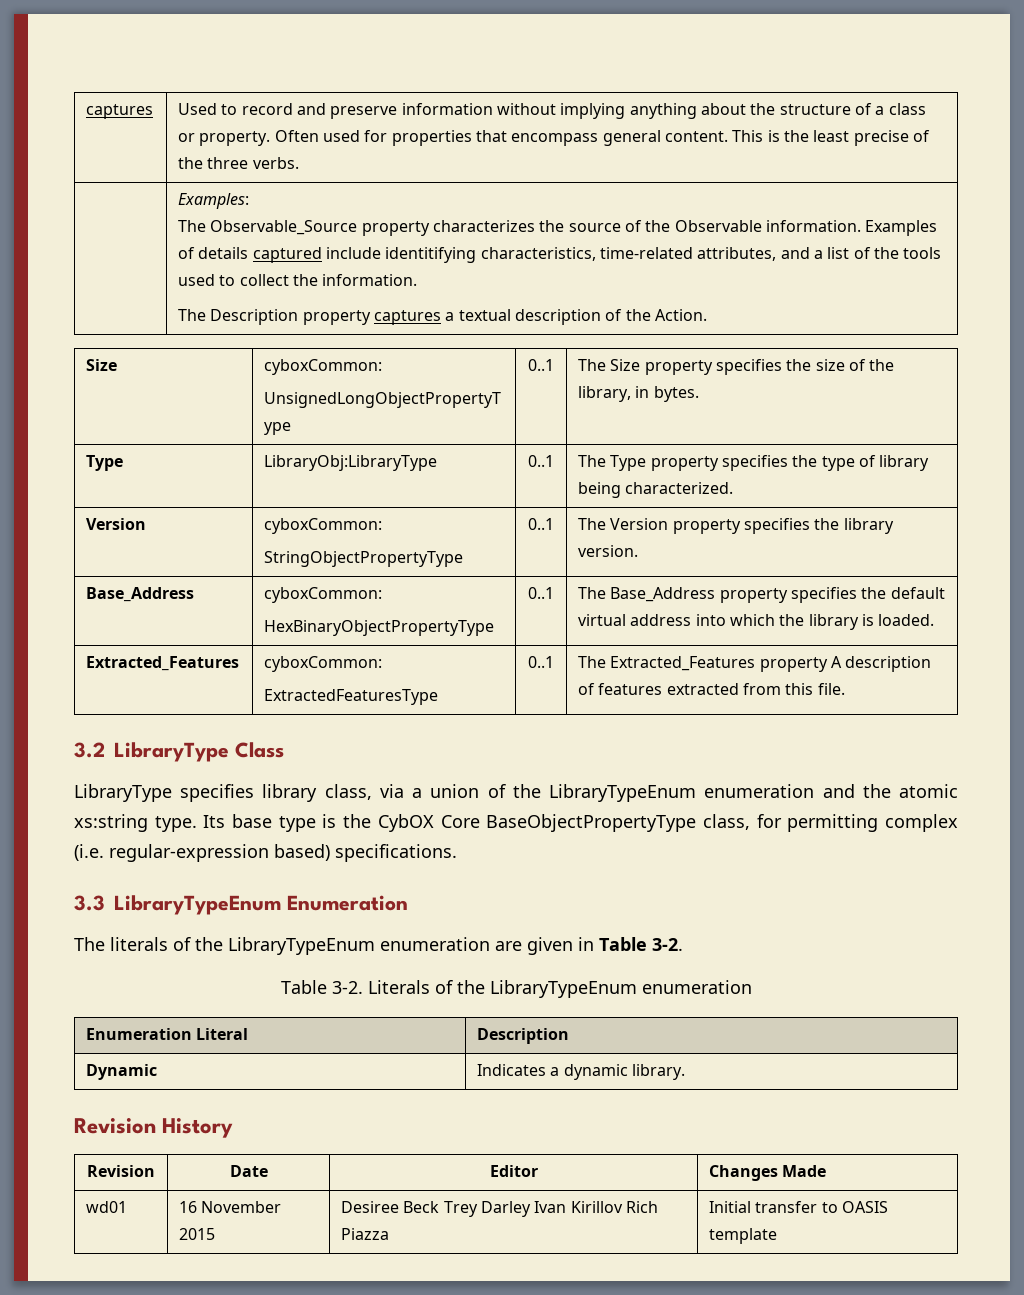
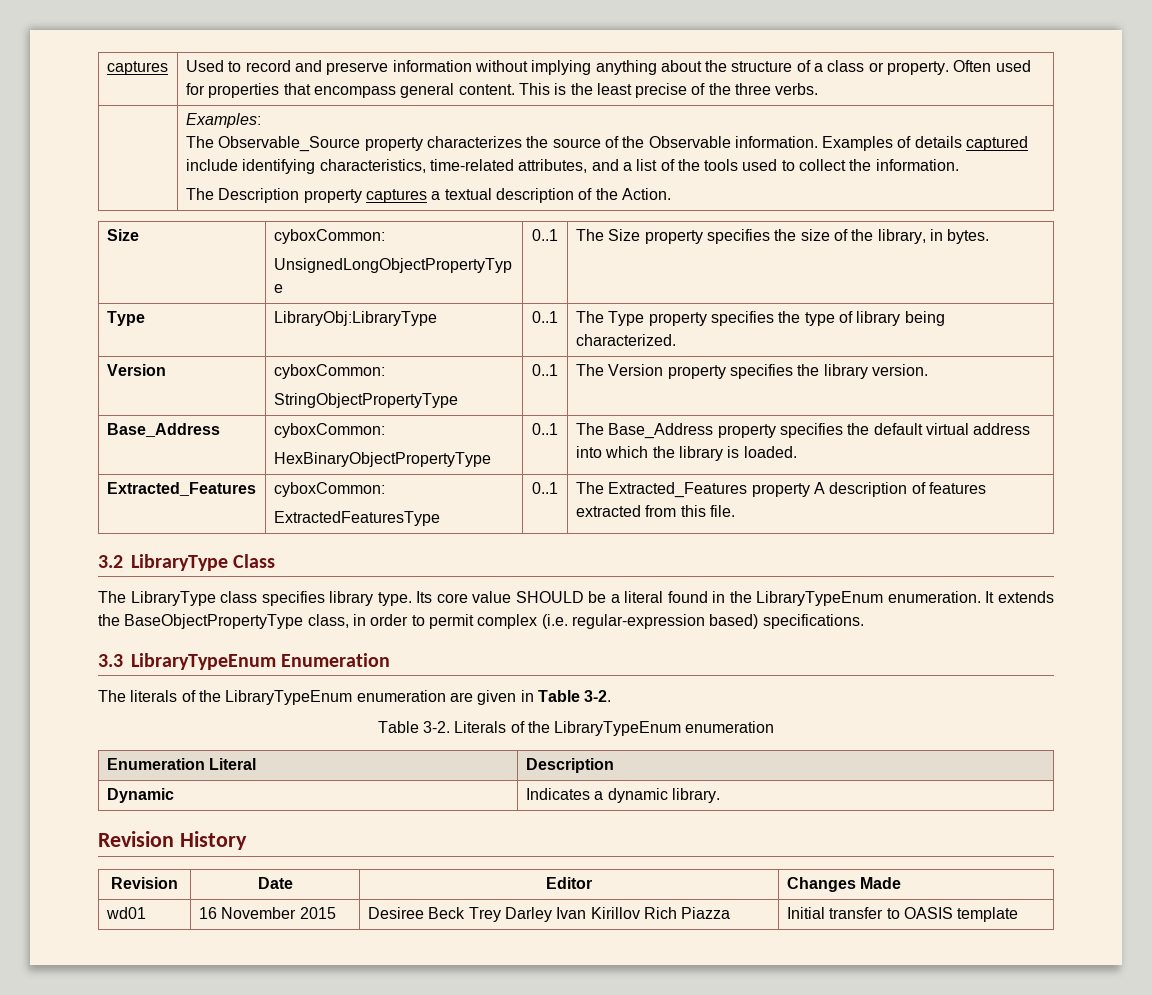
- Examples of details captured include identitifying characteristics, time-related attributes, and a list of the tools used to collect the information.
+ Examples of details captured include identifying characteristics, time-related attributes, and a list of the tools used to collect the information.
- LibraryType specifies library class, via a union of the LibraryTypeEnum enumeration and the atomic xs:string type. Its base type is the CybOX Core BaseObjectPropertyType class, for permitting complex (i.e. regular-expression based) specifications.
+ The LibraryType class specifies library type. Its core value SHOULD be a literal found in the LibraryTypeEnum enumeration. It extends the BaseObjectPropertyType class, in order to permit complex (i.e. regular-expression based) specifications.

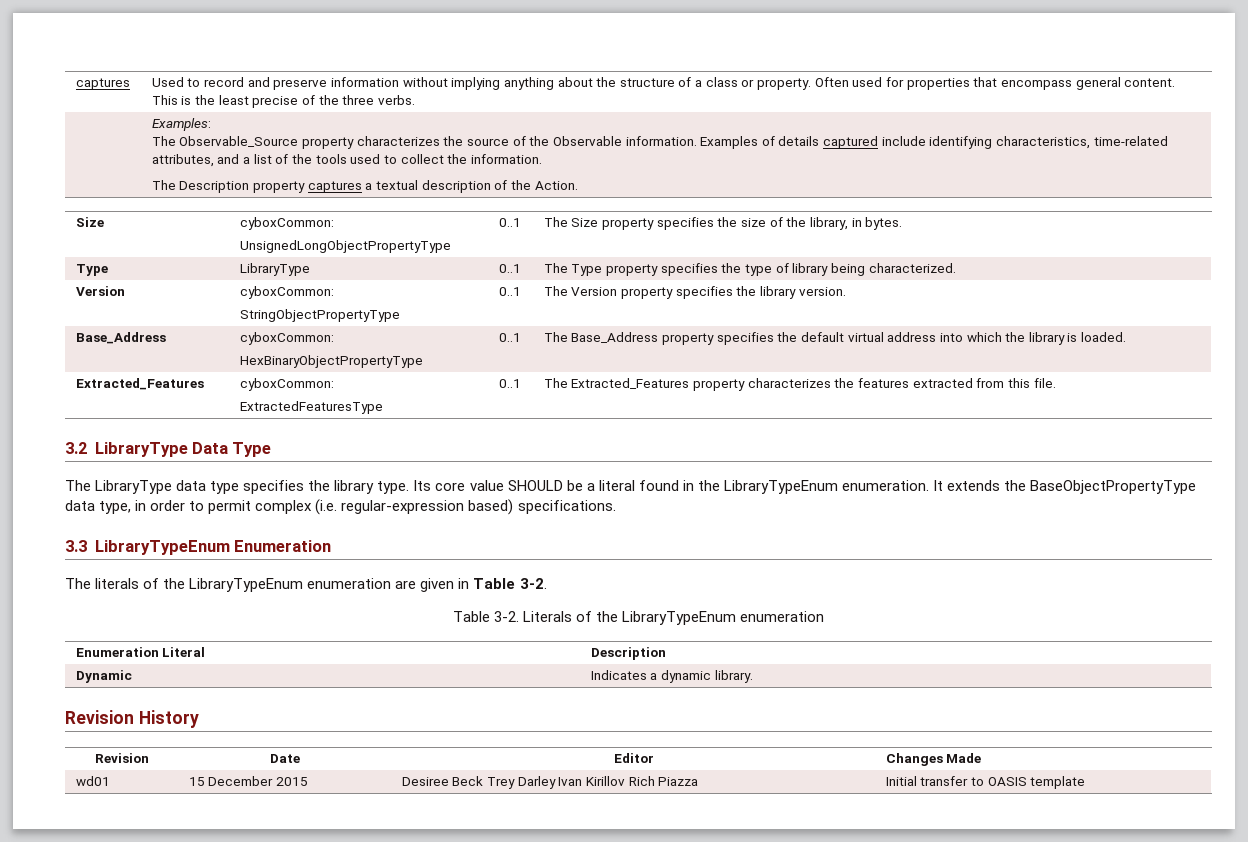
- Type | LibraryObj:LibraryType | 0..1 | The Type property specifies the type of library being characterized.
+ Type | LibraryType | 0..1 | The Type property specifies the type of library being characterized.
  Extracted_Features | cyboxCommon:
- ExtractedFeaturesType | 0..1 | The Extracted_Features property A description of features extracted from this file.
+ ExtractedFeaturesType | 0..1 | The Extracted_Features property characterizes the features extracted from this file.
- 3.2 LibraryType Class
+ 3.2 LibraryType Data Type
- The LibraryType class specifies library type.
+ The LibraryType data type specifies the library type.
- It extends the BaseObjectPropertyType class, in order to permit complex (i.e. regular-expression based) specifications.
+ It extends the BaseObjectPropertyType data type, in order to permit complex (i.e. regular-expression based) specifications.
- wd01 | 16 November 2015 | Desiree Beck Trey Darley Ivan Kirillov Rich Piazza | Initial transfer to OASIS template
+ wd01 | 15 December 2015 | Desiree Beck Trey Darley Ivan Kirillov Rich Piazza | Initial transfer to OASIS template

